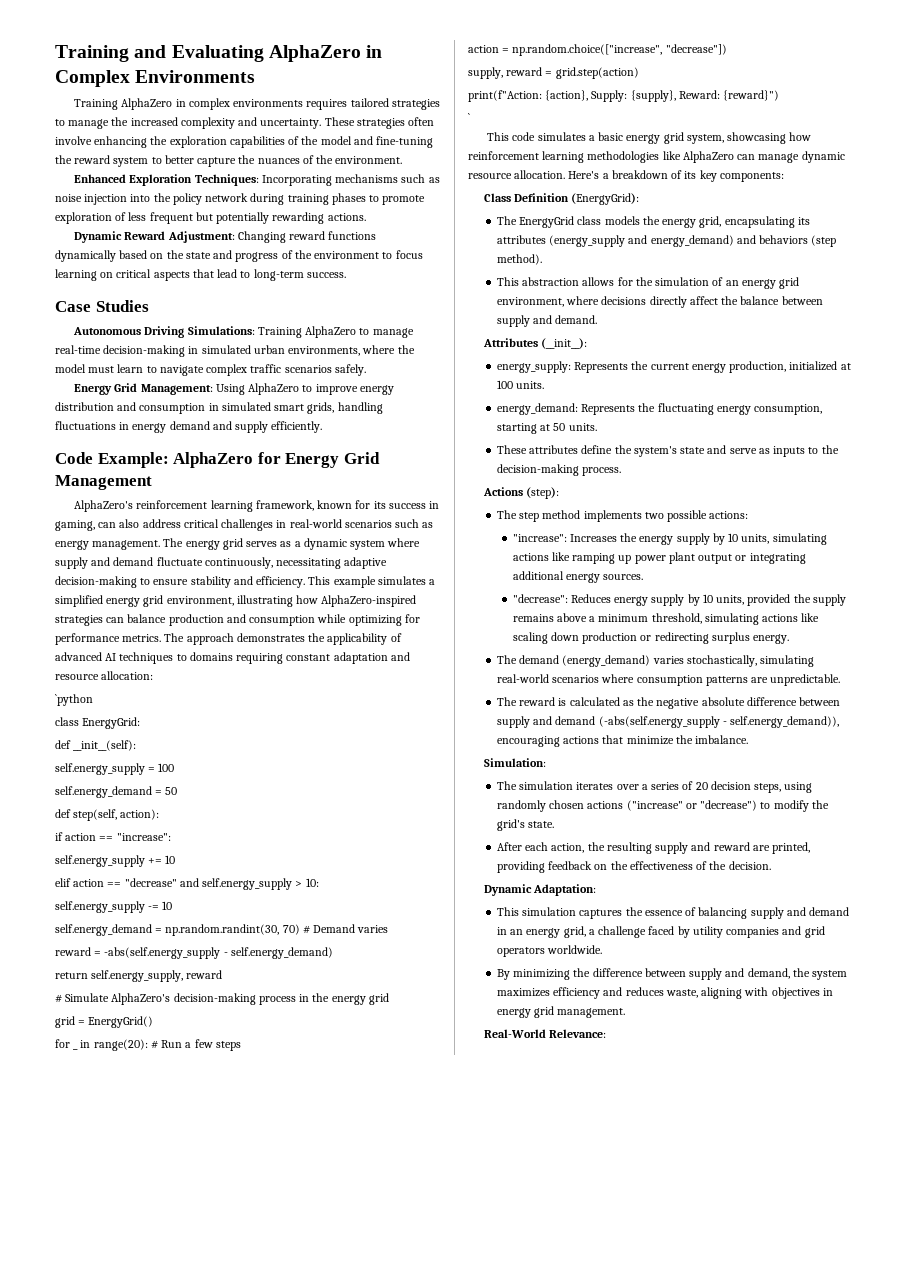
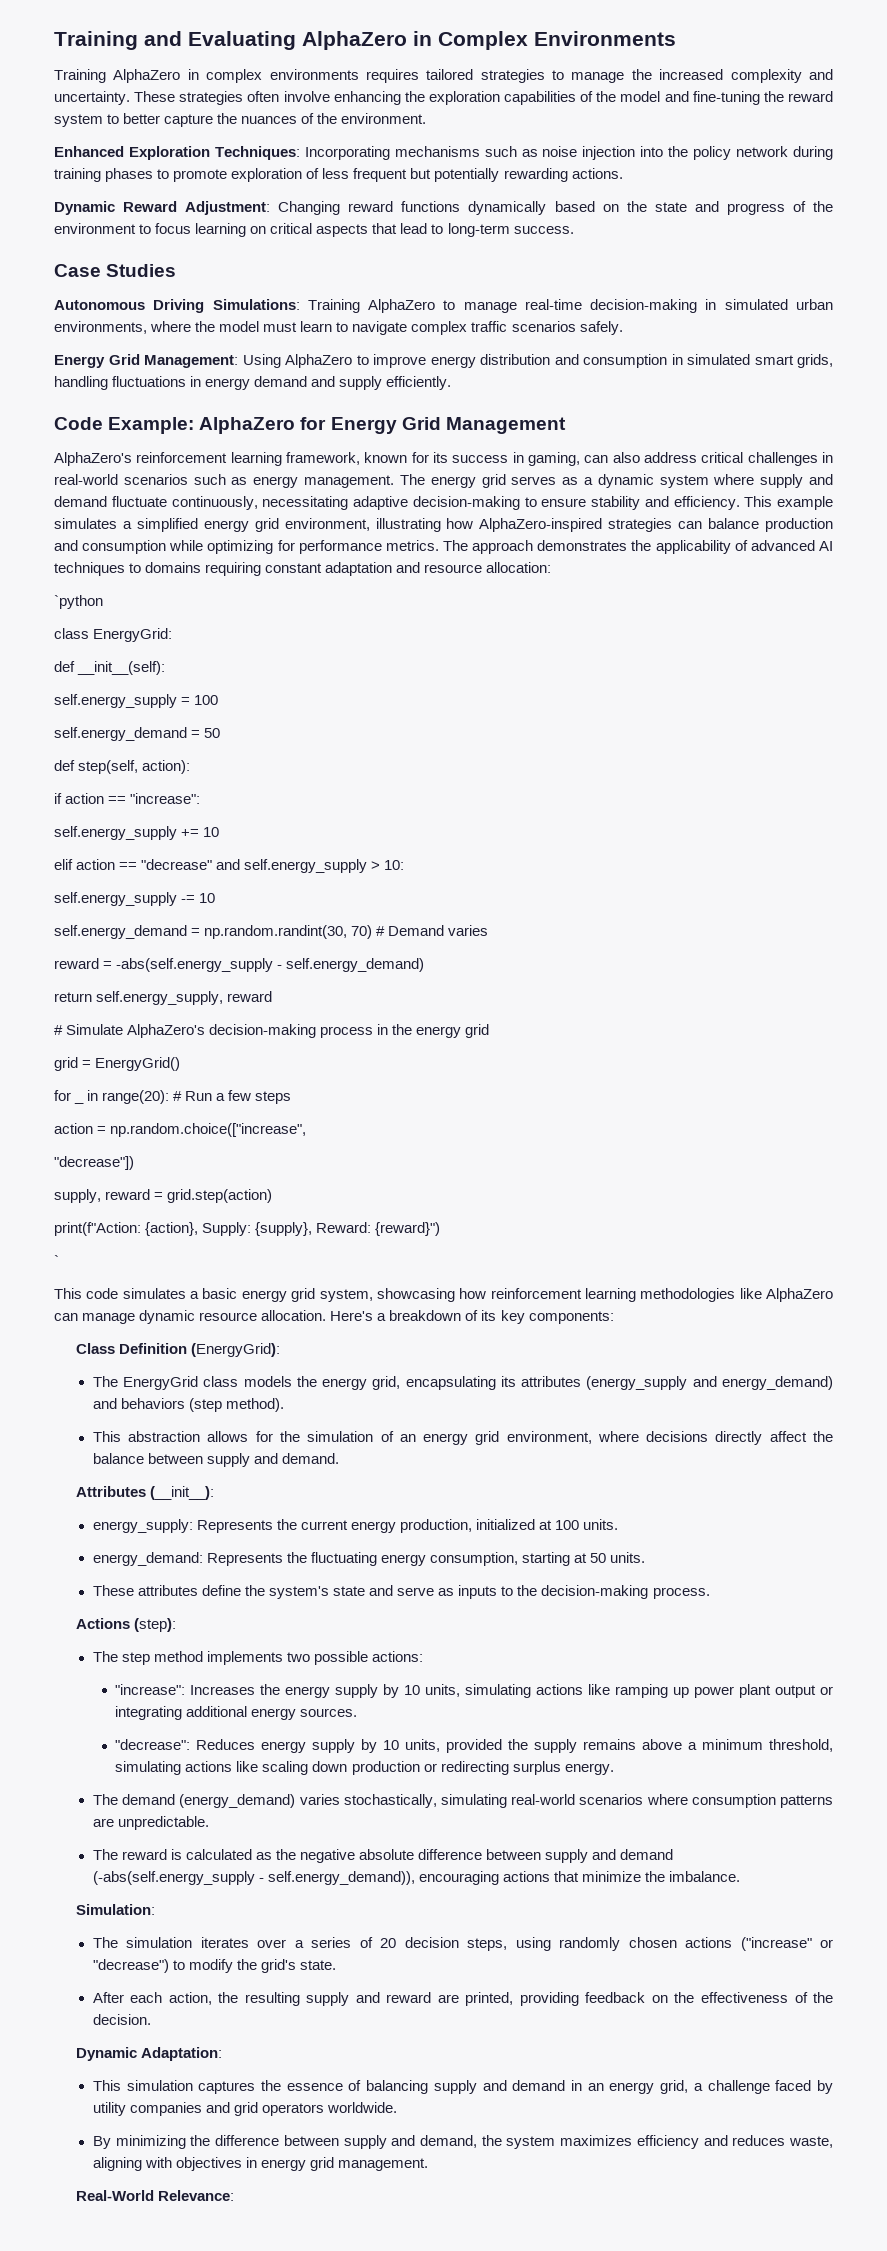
- action = np.random.choice(["increase", "decrease"])
+ action = np.random.choice(["increase",
+ "decrease"])

